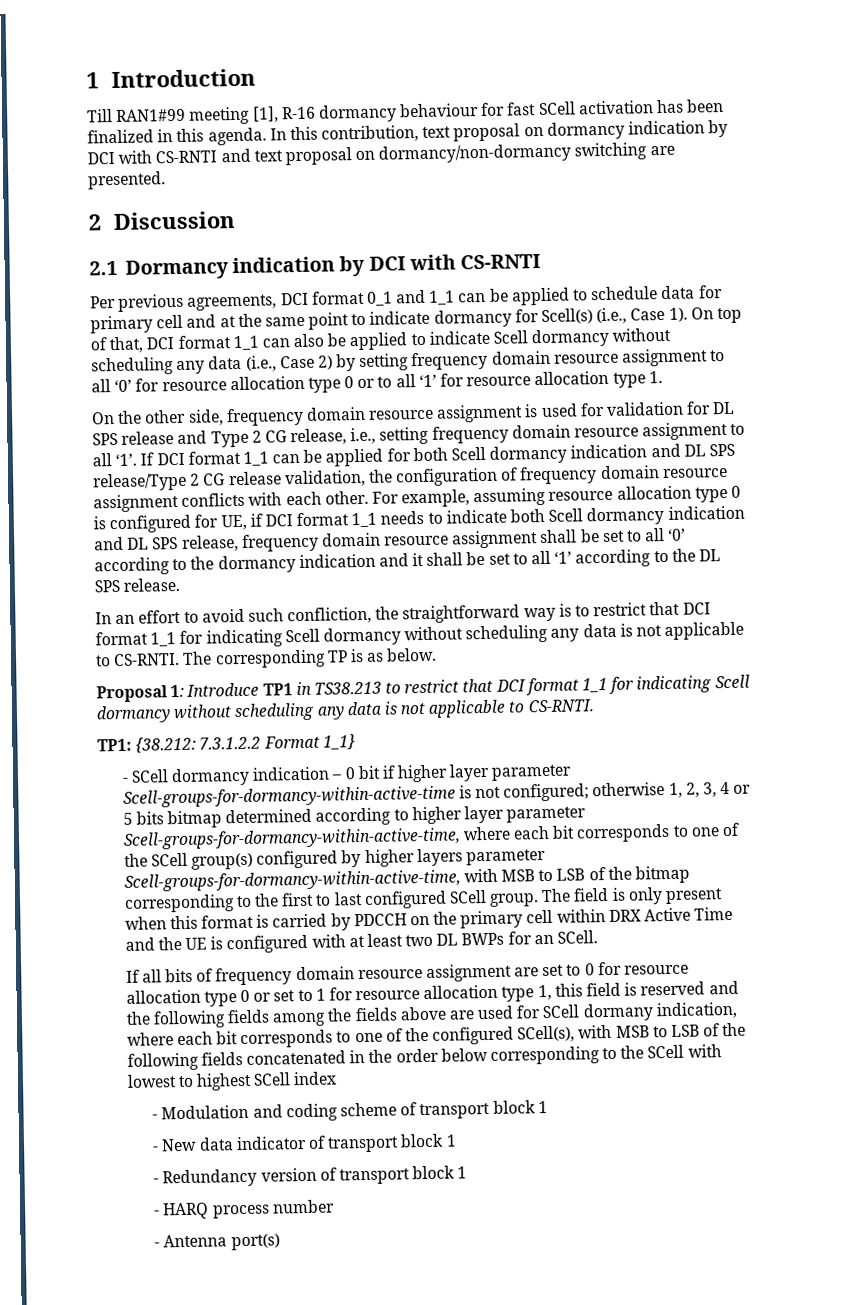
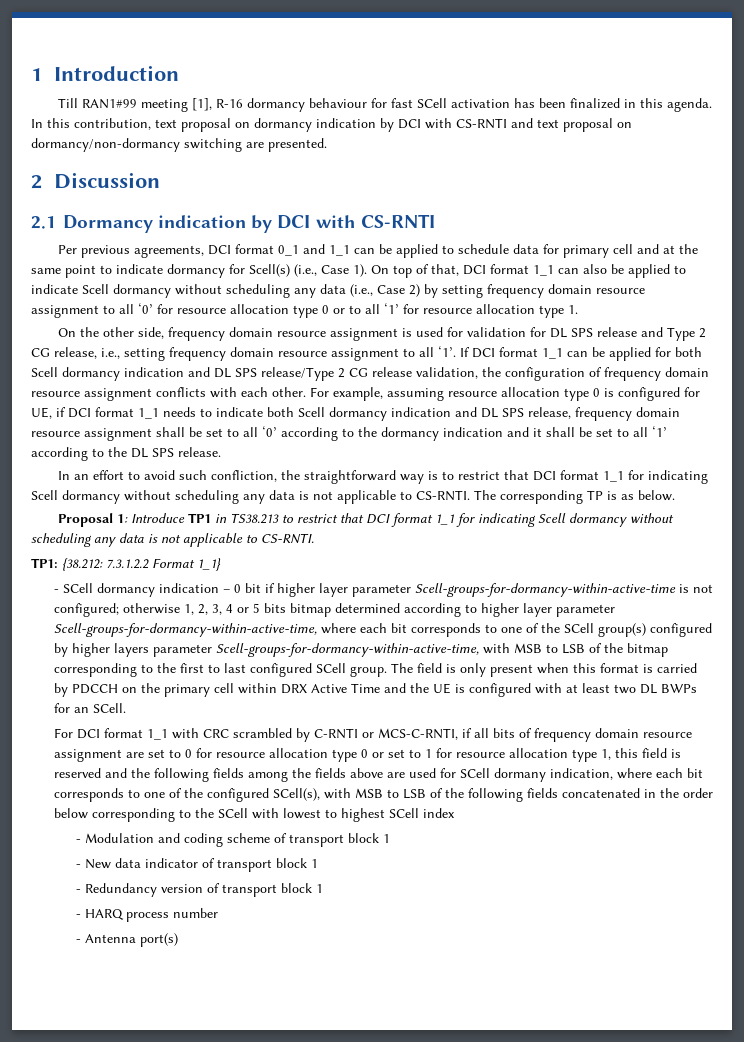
- If all bits of frequency domain resource assignment are set to 0 for resource allocation type 0 or set to 1 for resource allocation type 1, this field is reserved and the following fields among the fields above are used for SCell dormany indication, where each bit corresponds to one of the configured SCell(s), with MSB to LSB of the following fields concatenated in the order below corresponding to the SCell with lowest to highest SCell index
+ For DCI format 1_1 with CRC scrambled by C-RNTI or MCS-C-RNTI, if all bits of frequency domain resource assignment are set to 0 for resource allocation type 0 or set to 1 for resource allocation type 1, this field is reserved and the following fields among the fields above are used for SCell dormany indication, where each bit corresponds to one of the configured SCell(s), with MSB to LSB of the following fields concatenated in the order below corresponding to the SCell with lowest to highest SCell index

